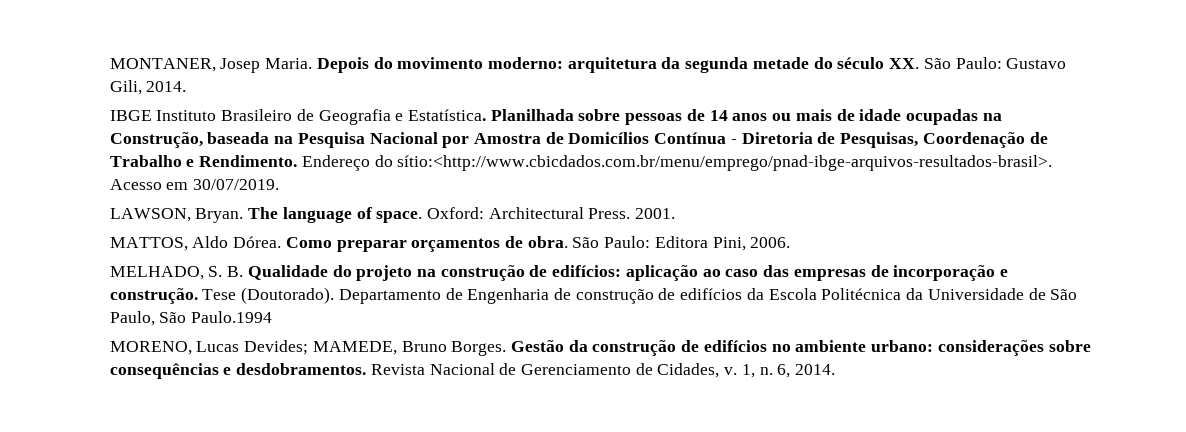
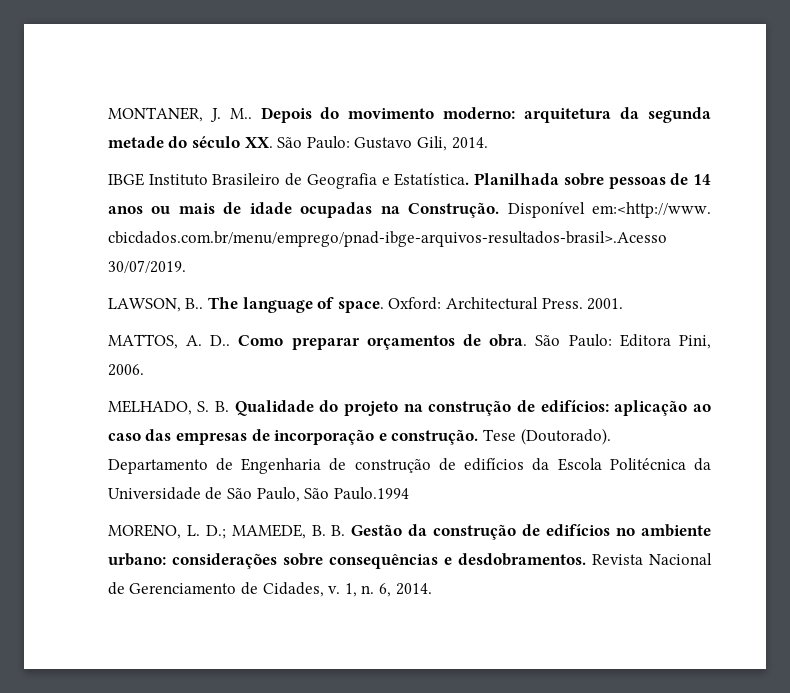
- MONTANER, Josep Maria.
+ MONTANER, J. M..
- Planilhada sobre pessoas de 14 anos ou mais de idade ocupadas na Construção, baseada na Pesquisa Nacional por Amostra de Domicílios Contínua - Diretoria de Pesquisas, Coordenação de Trabalho e Rendimento. Endereço do sítio:<http://www.cbicdados.com.br/menu/emprego/pnad-ibge-arquivos-resultados-brasil>. Acesso em 30/07/2019.
+ Planilhada sobre pessoas de 14 anos ou mais de idade ocupadas na Construção. Disponível em:<http://www. cbicdados.com.br/menu/emprego/pnad-ibge-arquivos-resultados-brasil>.Acesso 30/07/2019.
- LAWSON, Bryan.
+ LAWSON, B..
- MATTOS, Aldo Dórea.
+ MATTOS, A. D..
- MORENO, Lucas Devides; MAMEDE, Bruno Borges. Gestão da construção de edifícios no ambiente urbano: considerações sobre consequências e desdobramentos.
+ MORENO, L. D.; MAMEDE, B. B. Gestão da construção de edifícios no ambiente urbano: considerações sobre consequências e desdobramentos.

